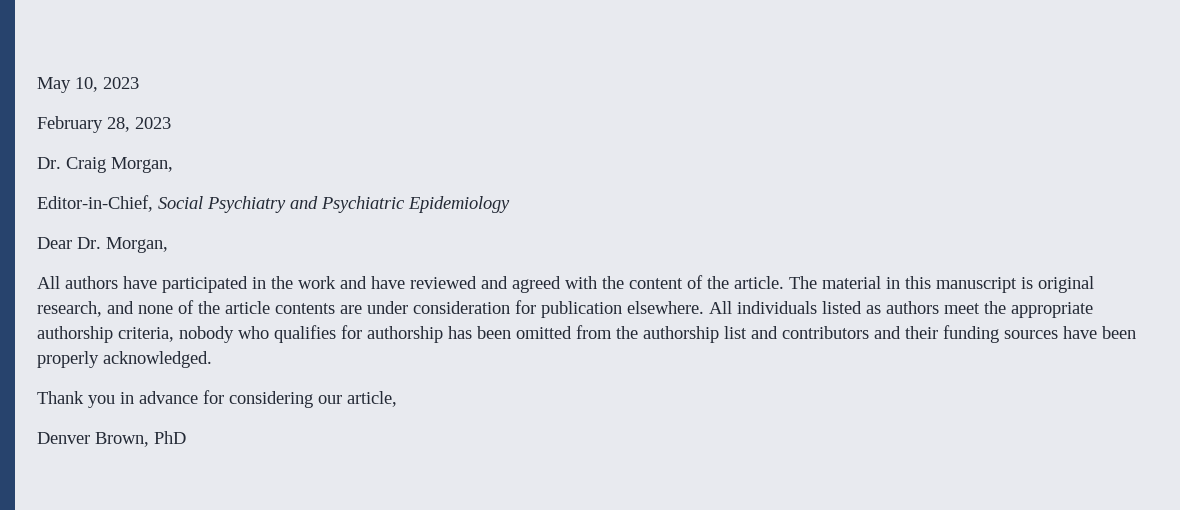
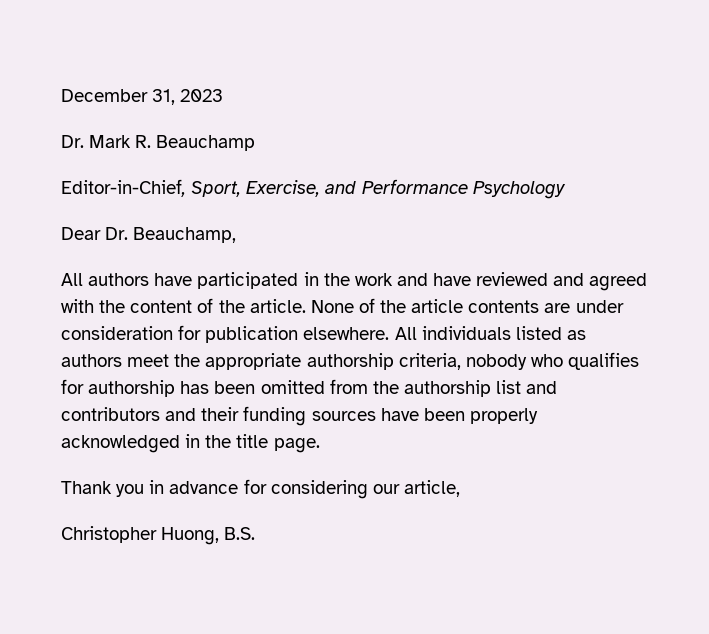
- May 10, 2023
- February 28, 2023
- Dr. Craig Morgan,
- Editor-in-Chief, Social Psychiatry and Psychiatric Epidemiology
+ December 31, 2023
+ Dr. Mark R. Beauchamp
+ Editor-in-Chief, Sport, Exercise, and Performance Psychology
- Dear Dr. Morgan,
+ Dear Dr. Beauchamp,
- All authors have participated in the work and have reviewed and agreed with the content of the article. The material in this manuscript is original research, and none of the article contents are under consideration for publication elsewhere.
+ All authors have participated in the work and have reviewed and agreed with the content of the article. None of the article contents are under consideration for publication elsewhere.
- All individuals listed as authors meet the appropriate authorship criteria, nobody who qualifies for authorship has been omitted from the authorship list and contributors and their funding sources have been properly acknowledged.
+ All individuals listed as authors meet the appropriate authorship criteria, nobody who qualifies for authorship has been omitted from the authorship list and contributors and their funding sources have been properly acknowledged in the title page.
- Denver Brown, PhD
+ Christopher Huong, B.S.

